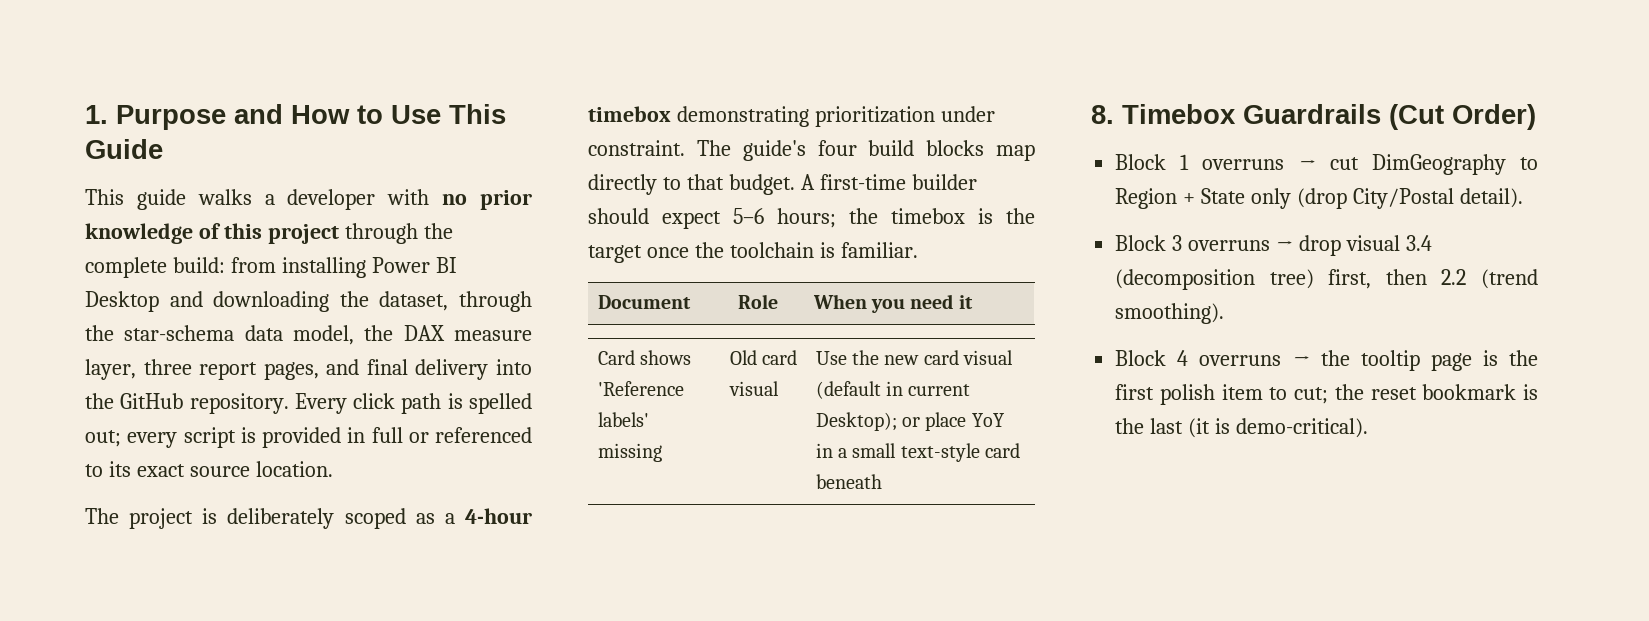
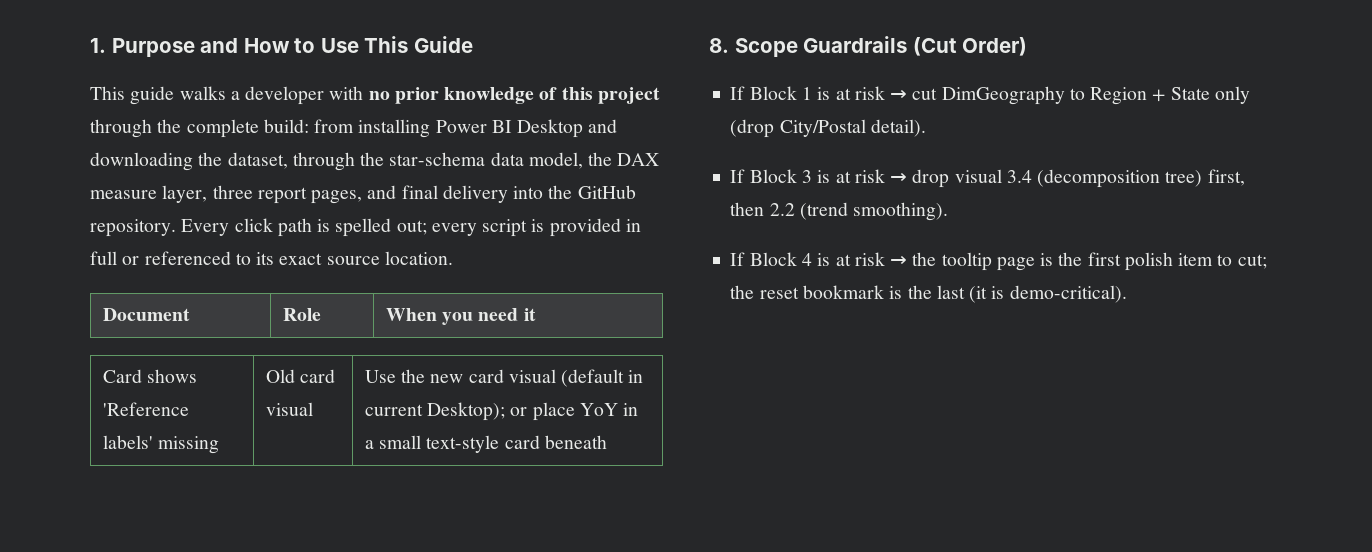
- The project is deliberately scoped as a 4-hour timebox demonstrating prioritization under constraint. The guide's four build blocks map directly to that budget. A first-time builder should expect 5–6 hours; the timebox is the target once the toolchain is familiar.
- 8. Timebox Guardrails (Cut Order)
+ 8. Scope Guardrails (Cut Order)
- Block 1 overruns → cut DimGeography to Region + State only (drop City/Postal detail).
+ If Block 1 is at risk → cut DimGeography to Region + State only (drop City/Postal detail).
- Block 3 overruns → drop visual 3.4 (decomposition tree) first, then 2.2 (trend smoothing).
+ If Block 3 is at risk → drop visual 3.4 (decomposition tree) first, then 2.2 (trend smoothing).
- Block 4 overruns → the tooltip page is the first polish item to cut; the reset bookmark is the last (it is demo-critical).
+ If Block 4 is at risk → the tooltip page is the first polish item to cut; the reset bookmark is the last (it is demo-critical).

